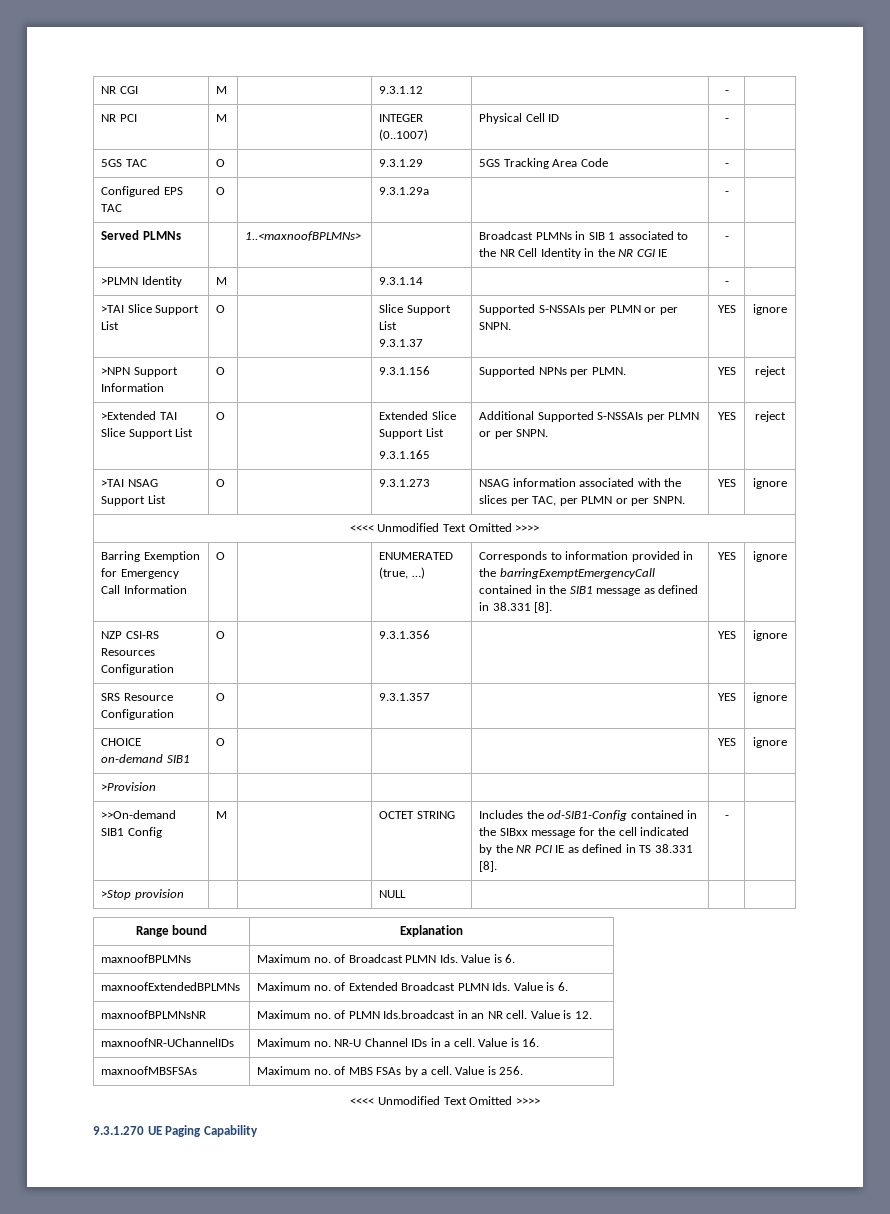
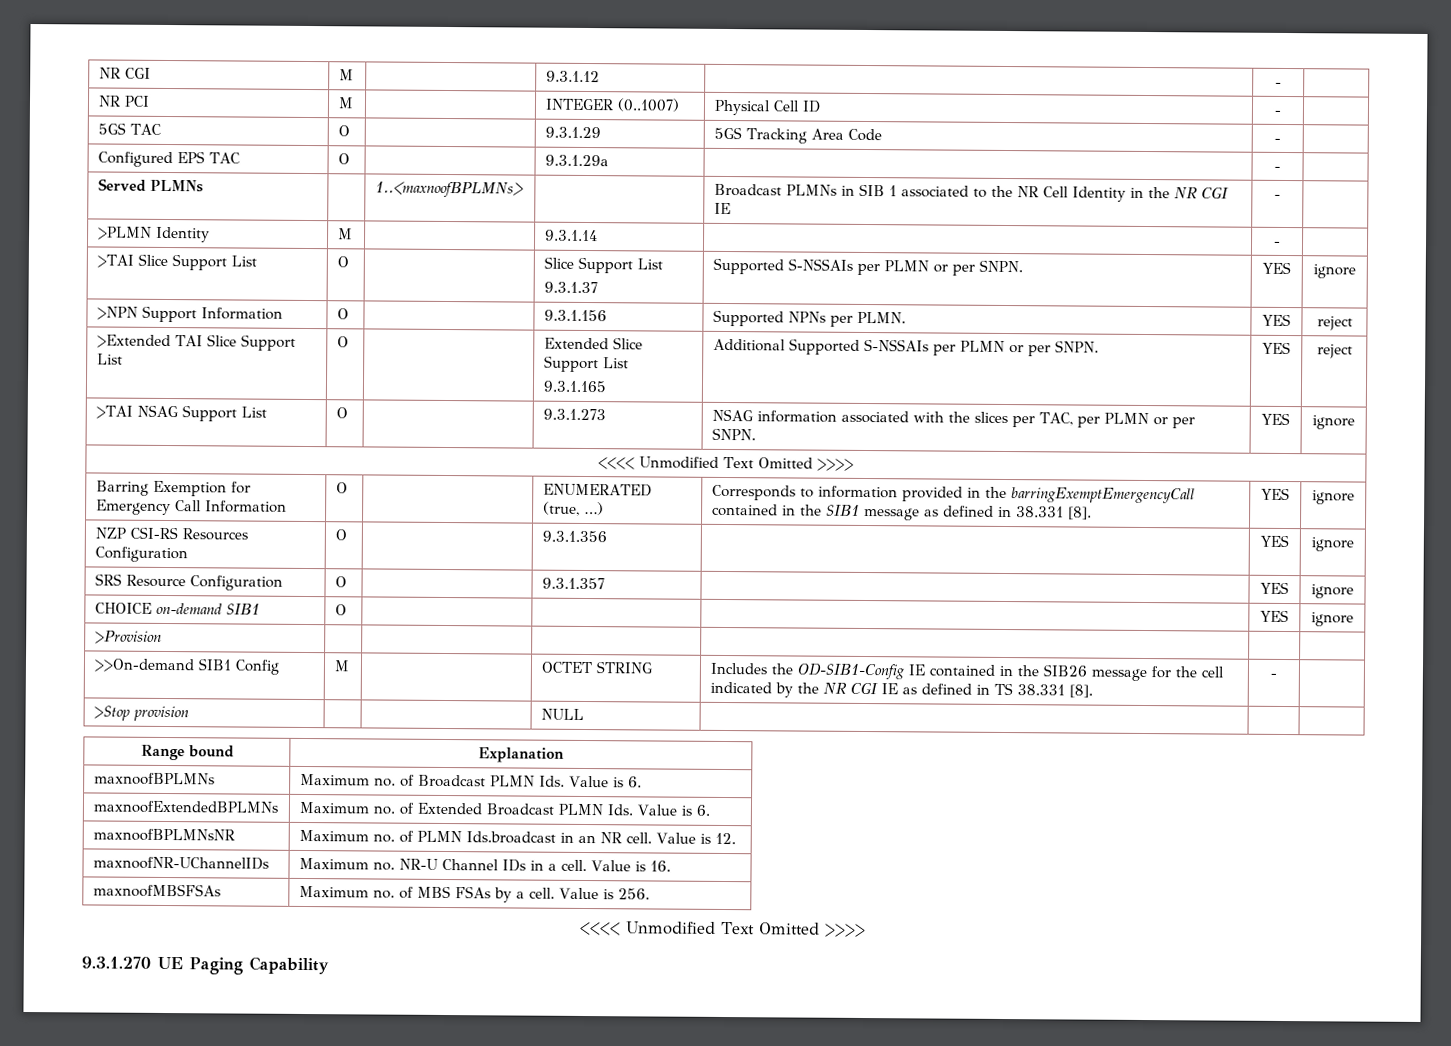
- >>On-demand SIB1 Config | M | | OCTET STRING | Includes the od-SIB1-Config contained in the SIBxx message for the cell indicated by the NR PCI IE as defined in TS 38.331 [8]. | - |
+ >>On-demand SIB1 Config | M | | OCTET STRING | Includes the OD-SIB1-Config IE contained in the SIB26 message for the cell indicated by the NR CGI IE as defined in TS 38.331 [8]. | - |

